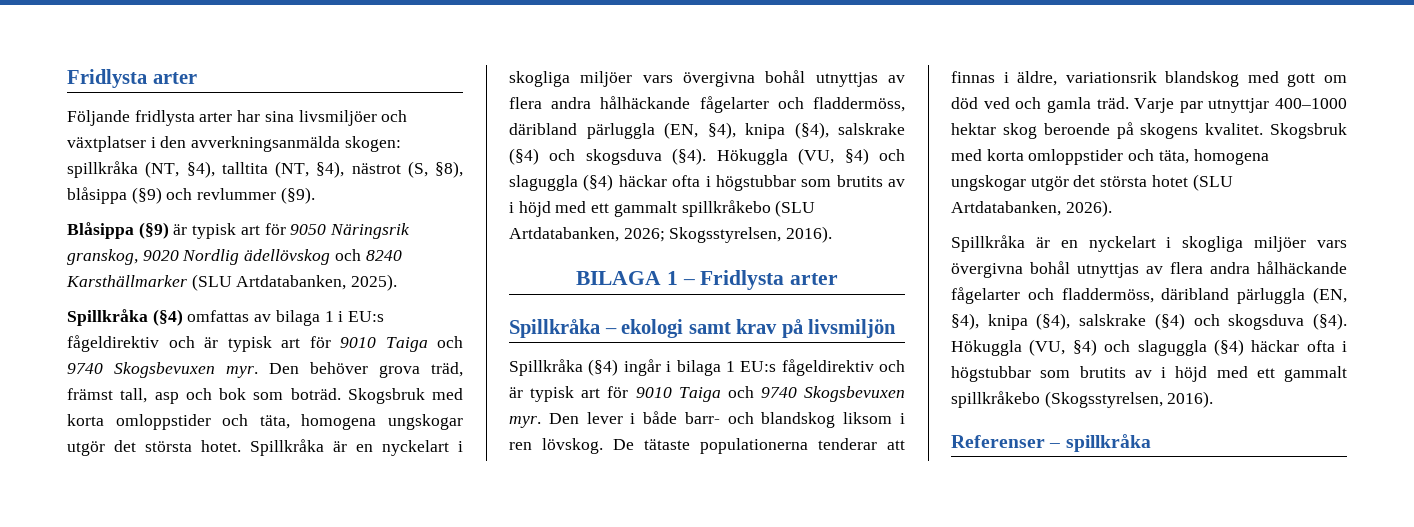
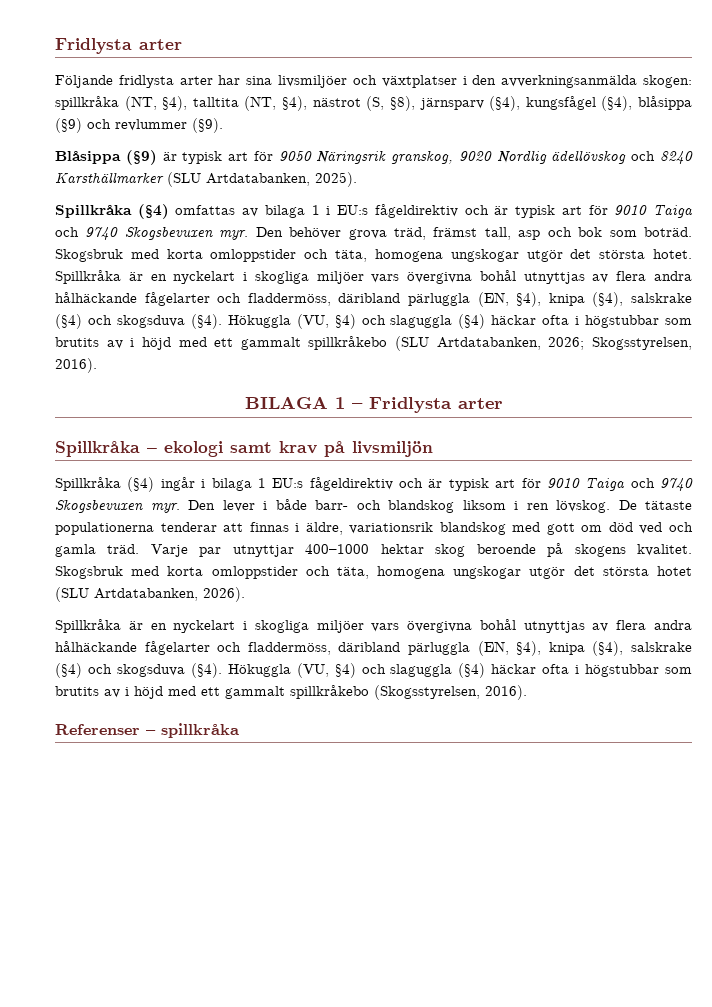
- Följande fridlysta arter har sina livsmiljöer och växtplatser i den avverkningsanmälda skogen: spillkråka (NT, §4), talltita (NT, §4), nästrot (S, §8), blåsippa (§9) och revlummer (§9).
+ Följande fridlysta arter har sina livsmiljöer och växtplatser i den avverkningsanmälda skogen: spillkråka (NT, §4), talltita (NT, §4), nästrot (S, §8), järnsparv (§4), kungsfågel (§4), blåsippa (§9) och revlummer (§9).

